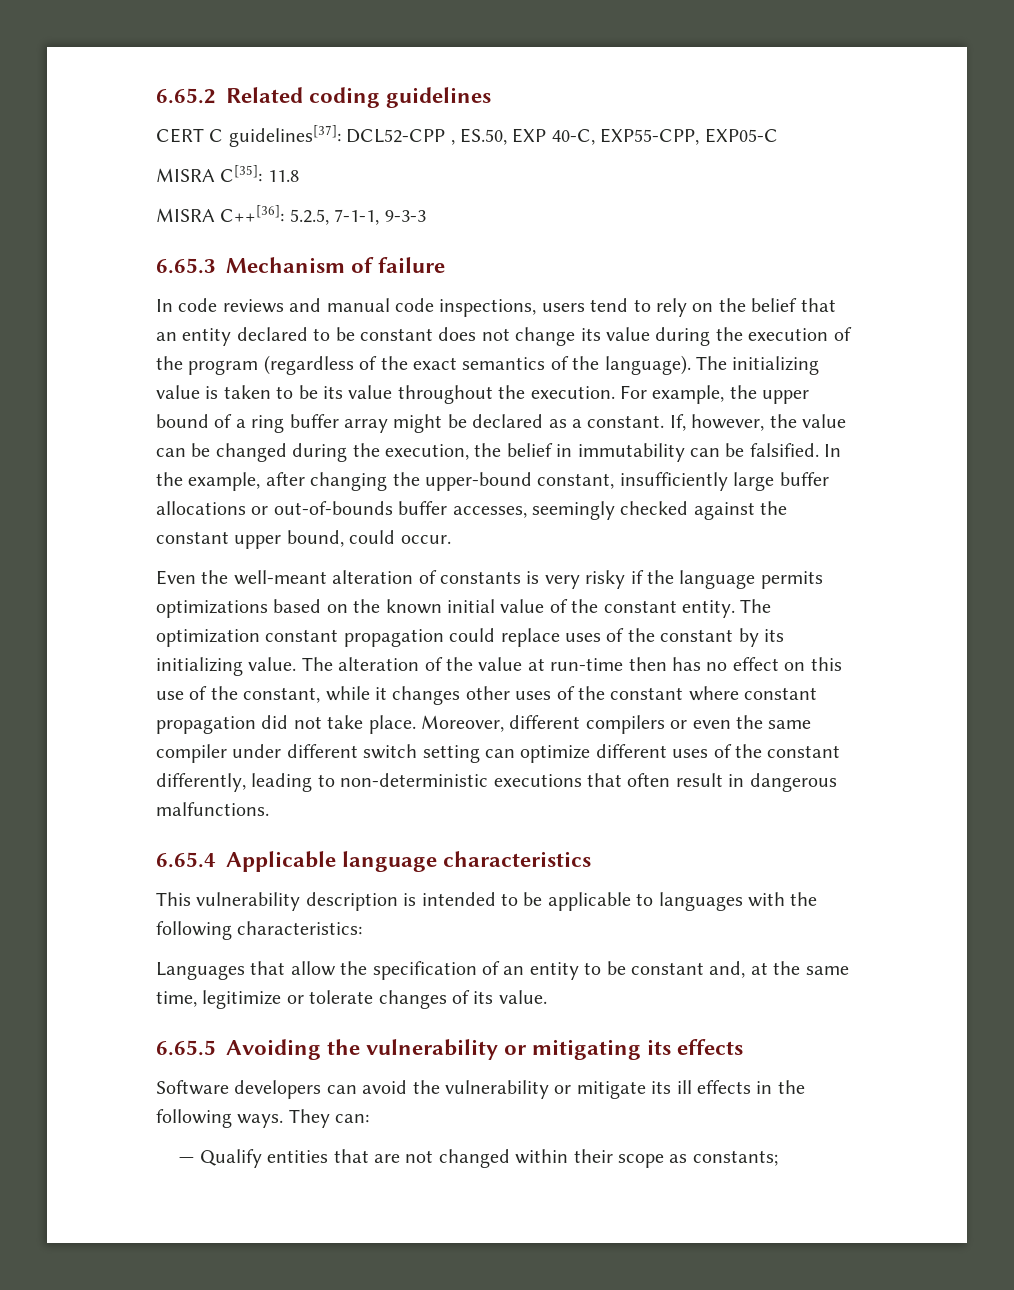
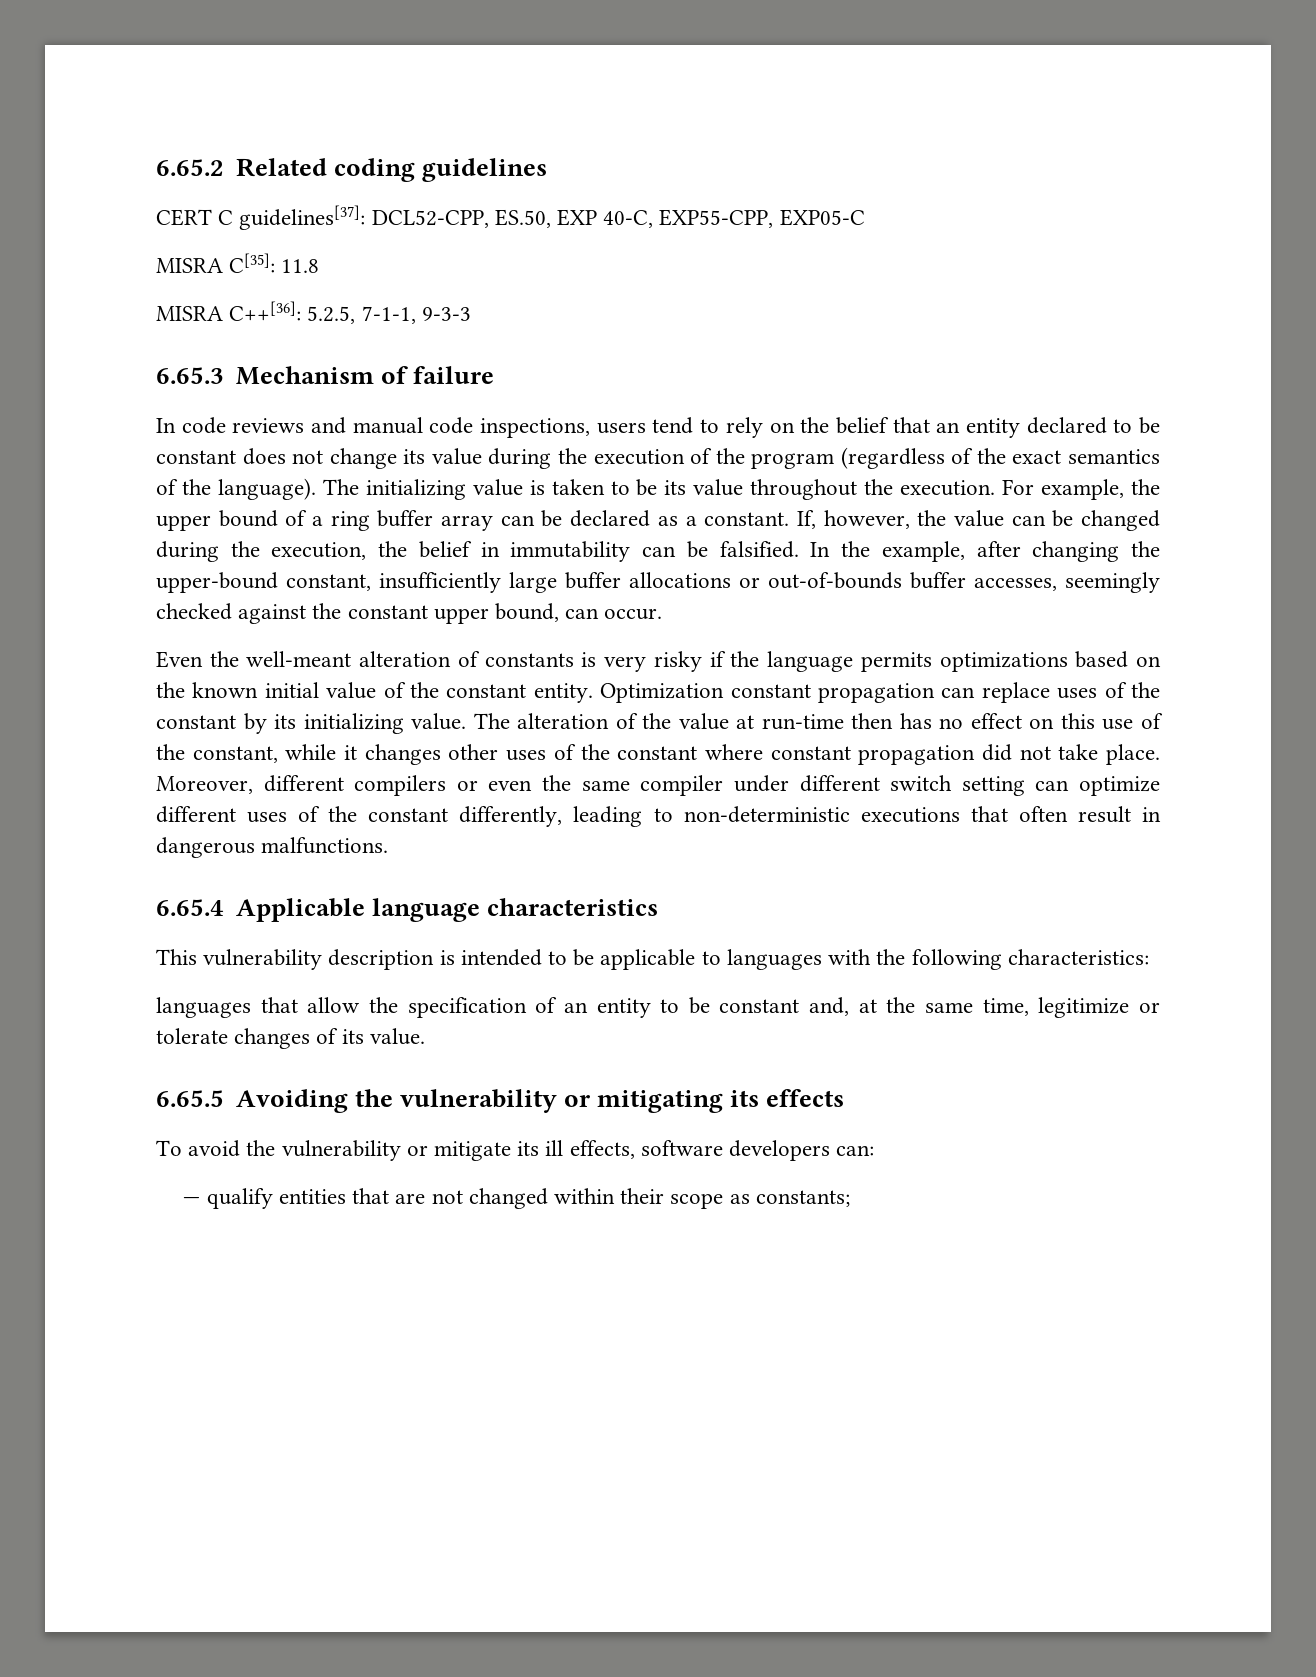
- CERT C guidelines[37]: DCL52-CPP , ES.50, EXP 40-C, EXP55-CPP, EXP05-C
+ CERT C guidelines[37]: DCL52-CPP, ES.50, EXP 40-C, EXP55-CPP, EXP05-C
- For example, the upper bound of a ring buffer array might be declared as a constant.
+ For example, the upper bound of a ring buffer array can be declared as a constant.
- In the example, after changing the upper-bound constant, insufficiently large buffer allocations or out-of-bounds buffer accesses, seemingly checked against the constant upper bound, could occur.
+ In the example, after changing the upper-bound constant, insufficiently large buffer allocations or out-of-bounds buffer accesses, seemingly checked against the constant upper bound, can occur.
- The optimization constant propagation could replace uses of the constant by its initializing value.
+ Optimization constant propagation can replace uses of the constant by its initializing value.
- Languages that allow the specification of an entity to be constant and, at the same time, legitimize or tolerate changes of its value.
+ languages that allow the specification of an entity to be constant and, at the same time, legitimize or tolerate changes of its value.
- Software developers can avoid the vulnerability or mitigate its ill effects in the following ways. They can:
+ To avoid the vulnerability or mitigate its ill effects, software developers can:
- — Qualify entities that are not changed within their scope as constants;
+ — qualify entities that are not changed within their scope as constants;

